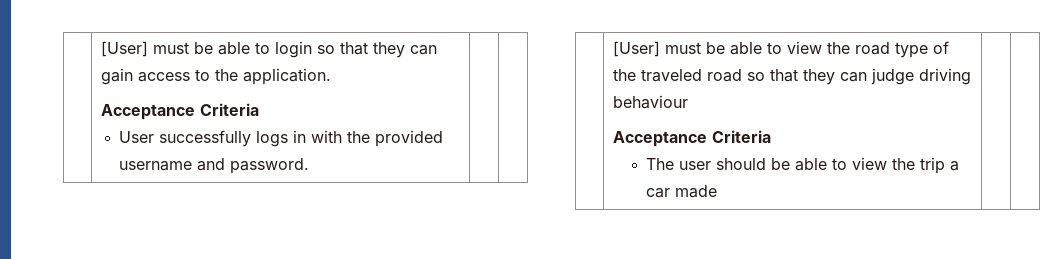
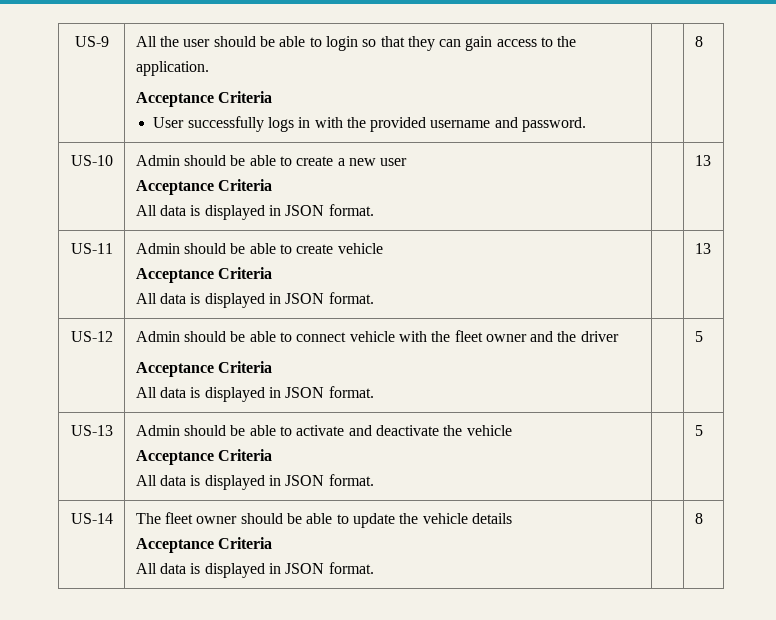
- | [User] must be able to login so that they can gain access to the application.
+ US-9 | All the user should be able to login so that they can gain access to the application.
  Acceptance Criteria
- User successfully logs in with the provided username and password. | |
- | [User] must be able to view the road type of the traveled road so that they can judge driving behaviour
+ User successfully logs in with the provided username and password. | | 8
+ US-10 | Admin should be able to create a new user
  Acceptance Criteria
- The user should be able to view the trip a car made | |
+ All data is displayed in JSON format. | | 13
+ US-11 | Admin should be able to create vehicle
+ Acceptance Criteria
+ All data is displayed in JSON format. | | 13
+ US-12 | Admin should be able to connect vehicle with the fleet owner and the driver
+ Acceptance Criteria
+ All data is displayed in JSON format. | | 5
+ US-13 | Admin should be able to activate and deactivate the vehicle
+ Acceptance Criteria
+ All data is displayed in JSON format. | | 5
+ US-14 | The fleet owner should be able to update the vehicle details
+ Acceptance Criteria
+ All data is displayed in JSON format. | | 8

